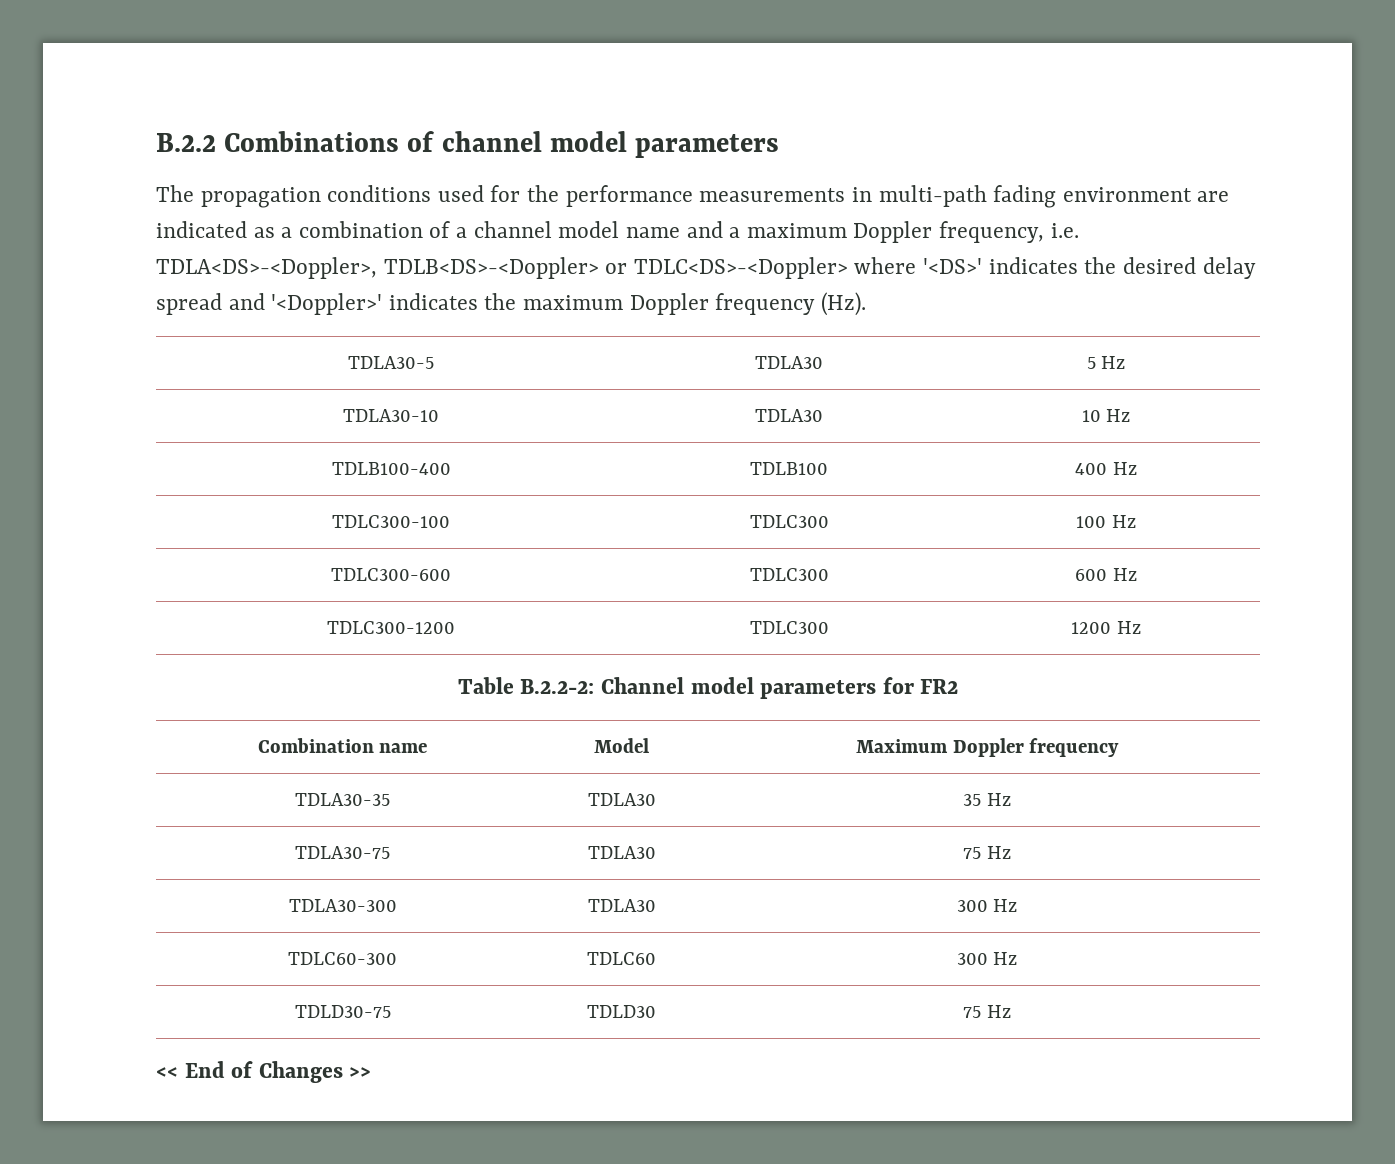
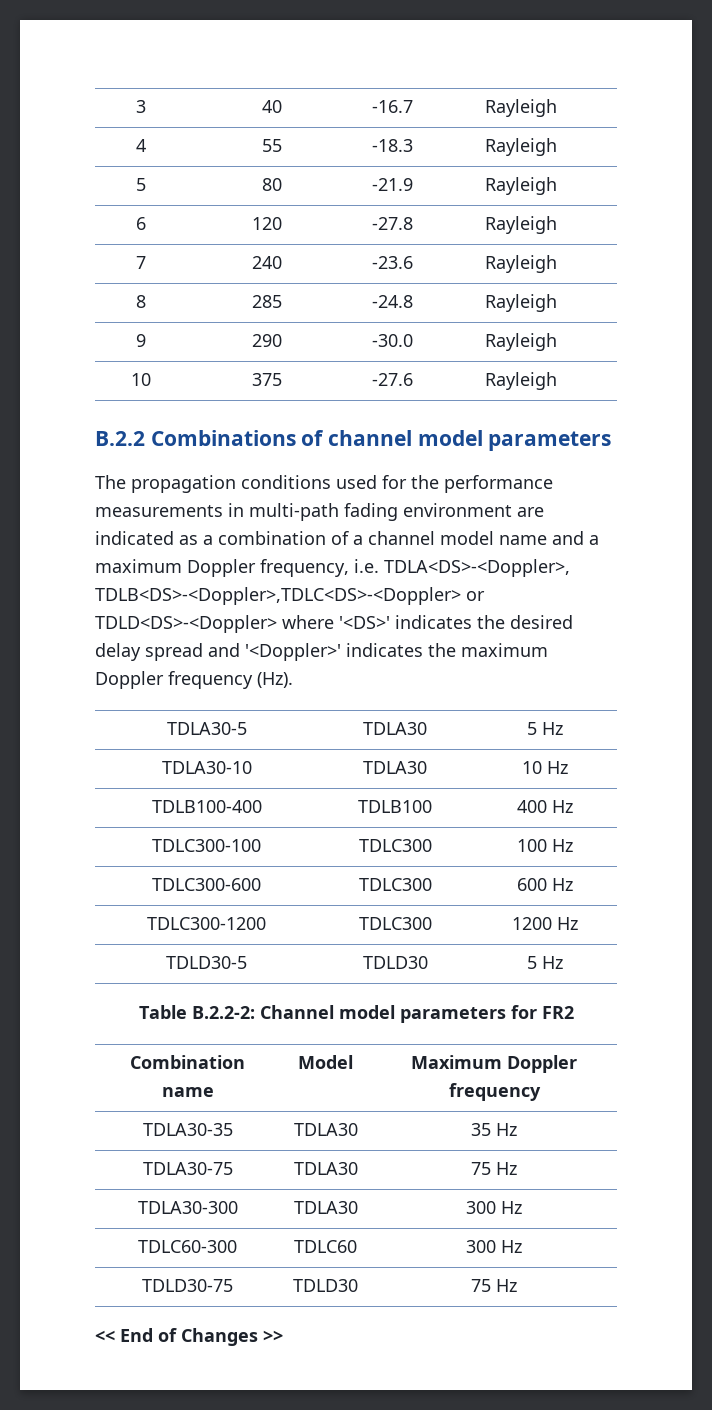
+ 3 | 40 | -16.7 | Rayleigh
+ 4 | 55 | -18.3 | Rayleigh
+ 5 | 80 | -21.9 | Rayleigh
+ 6 | 120 | -27.8 | Rayleigh
+ 7 | 240 | -23.6 | Rayleigh
+ 8 | 285 | -24.8 | Rayleigh
+ 9 | 290 | -30.0 | Rayleigh
+ 10 | 375 | -27.6 | Rayleigh
- The propagation conditions used for the performance measurements in multi-path fading environment are indicated as a combination of a channel model name and a maximum Doppler frequency, i.e. TDLA<DS>-<Doppler>, TDLB<DS>-<Doppler> or TDLC<DS>-<Doppler> where '<DS>' indicates the desired delay spread and '<Doppler>' indicates the maximum Doppler frequency (Hz).
+ The propagation conditions used for the performance measurements in multi-path fading environment are indicated as a combination of a channel model name and a maximum Doppler frequency, i.e. TDLA<DS>-<Doppler>, TDLB<DS>-<Doppler>,TDLC<DS>-<Doppler> or TDLD<DS>-<Doppler> where '<DS>' indicates the desired delay spread and '<Doppler>' indicates the maximum Doppler frequency (Hz).
+ TDLD30-5 | TDLD30 | 5 Hz

